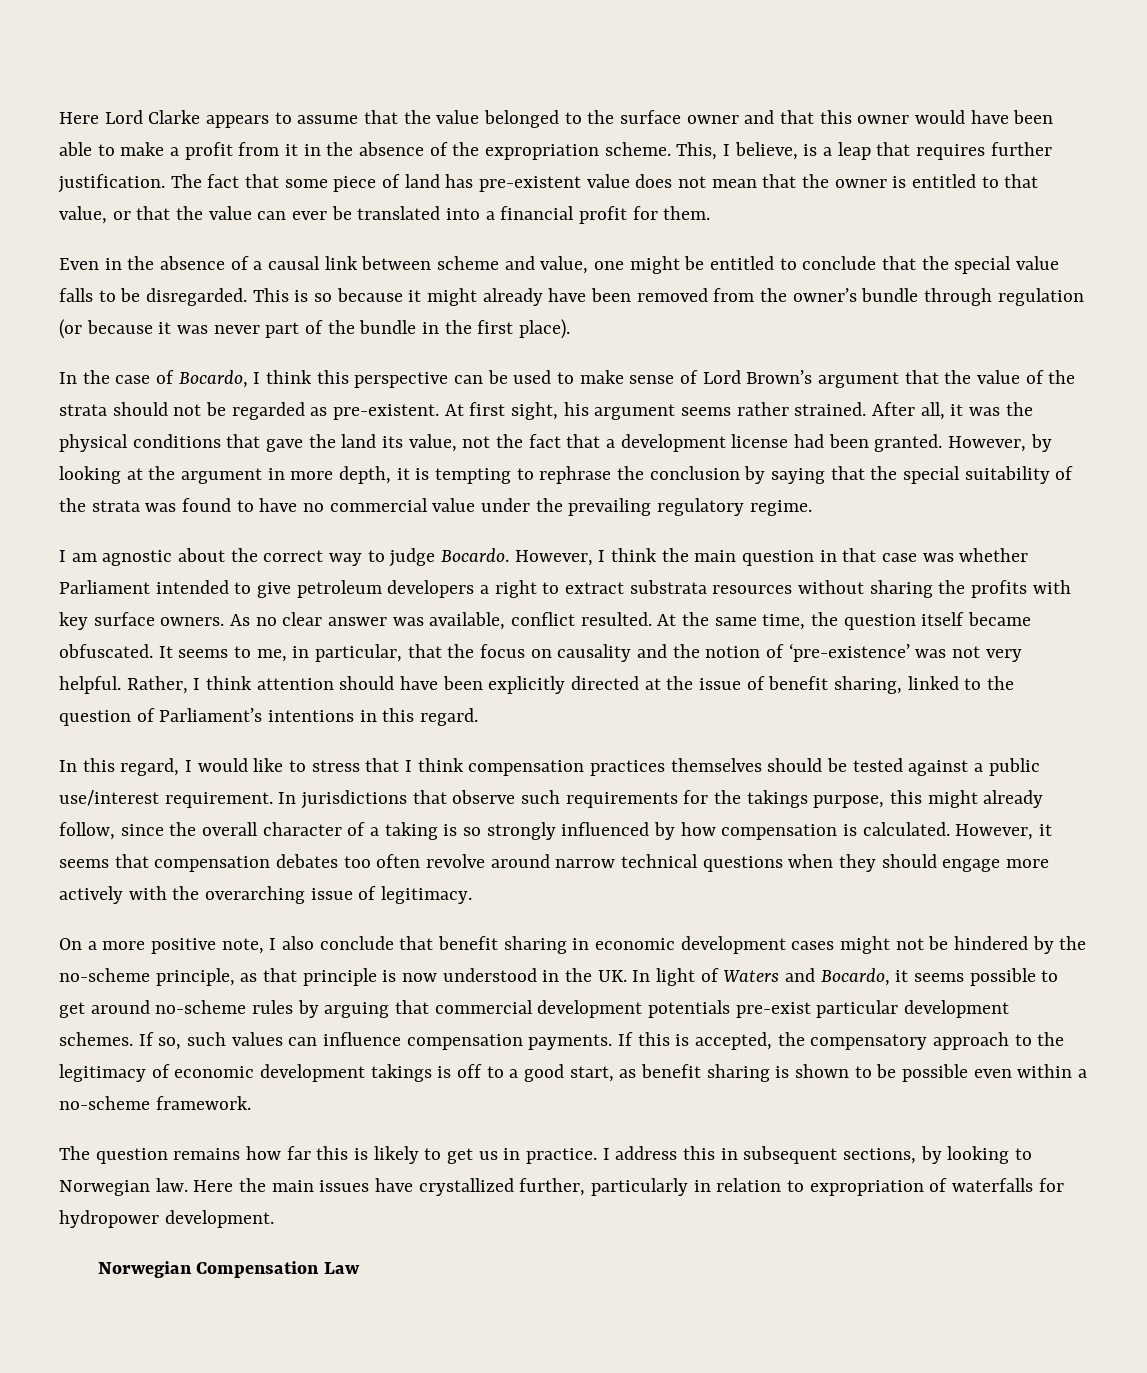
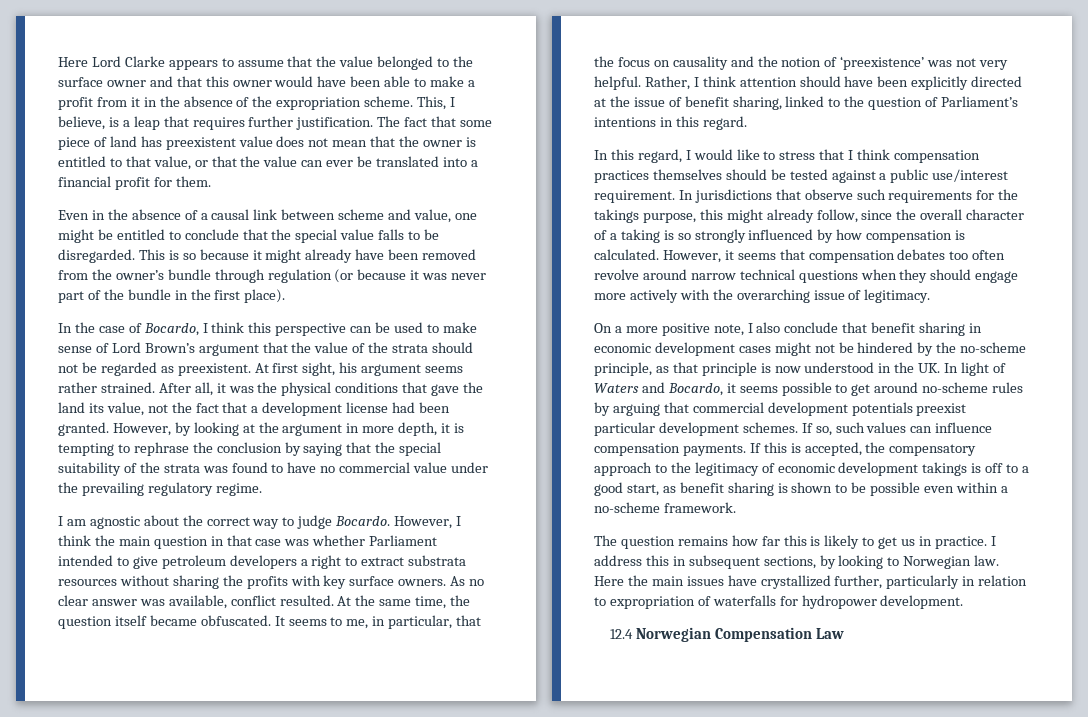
- The fact that some piece of land has pre-existent value does not mean that the owner is entitled to that value, or that the value can ever be translated into a financial profit for them.
+ The fact that some piece of land has preexistent value does not mean that the owner is entitled to that value, or that the value can ever be translated into a financial profit for them.
- In the case of Bocardo, I think this perspective can be used to make sense of Lord Brown’s argument that the value of the strata should not be regarded as pre-existent.
+ In the case of Bocardo, I think this perspective can be used to make sense of Lord Brown’s argument that the value of the strata should not be regarded as preexistent.
- It seems to me, in particular, that the focus on causality and the notion of ‘pre-existence’ was not very helpful.
+ It seems to me, in particular, that the focus on causality and the notion of ‘preexistence’ was not very helpful.
- On a more positive note, I also conclude that benefit sharing in economic development cases might not be hindered by the no-scheme principle, as that principle is now understood in the UK. In light of Waters and Bocardo, it seems possible to get around no-scheme rules by arguing that commercial development potentials pre-exist particular development schemes.
+ On a more positive note, I also conclude that benefit sharing in economic development cases might not be hindered by the no-scheme principle, as that principle is now understood in the UK. In light of Waters and Bocardo, it seems possible to get around no-scheme rules by arguing that commercial development potentials preexist particular development schemes.
- Norwegian Compensation Law
+ 12.4 Norwegian Compensation Law

